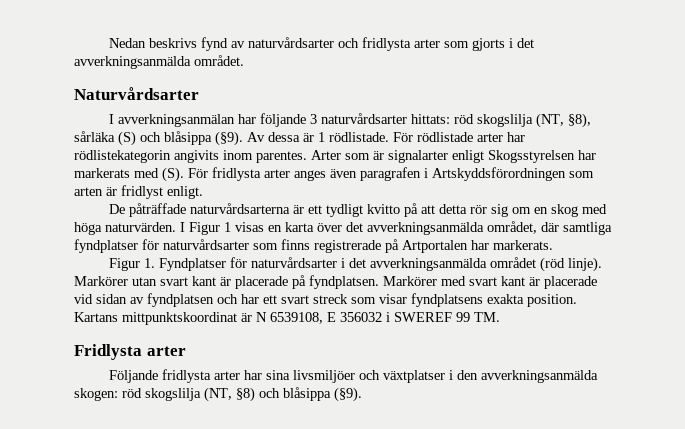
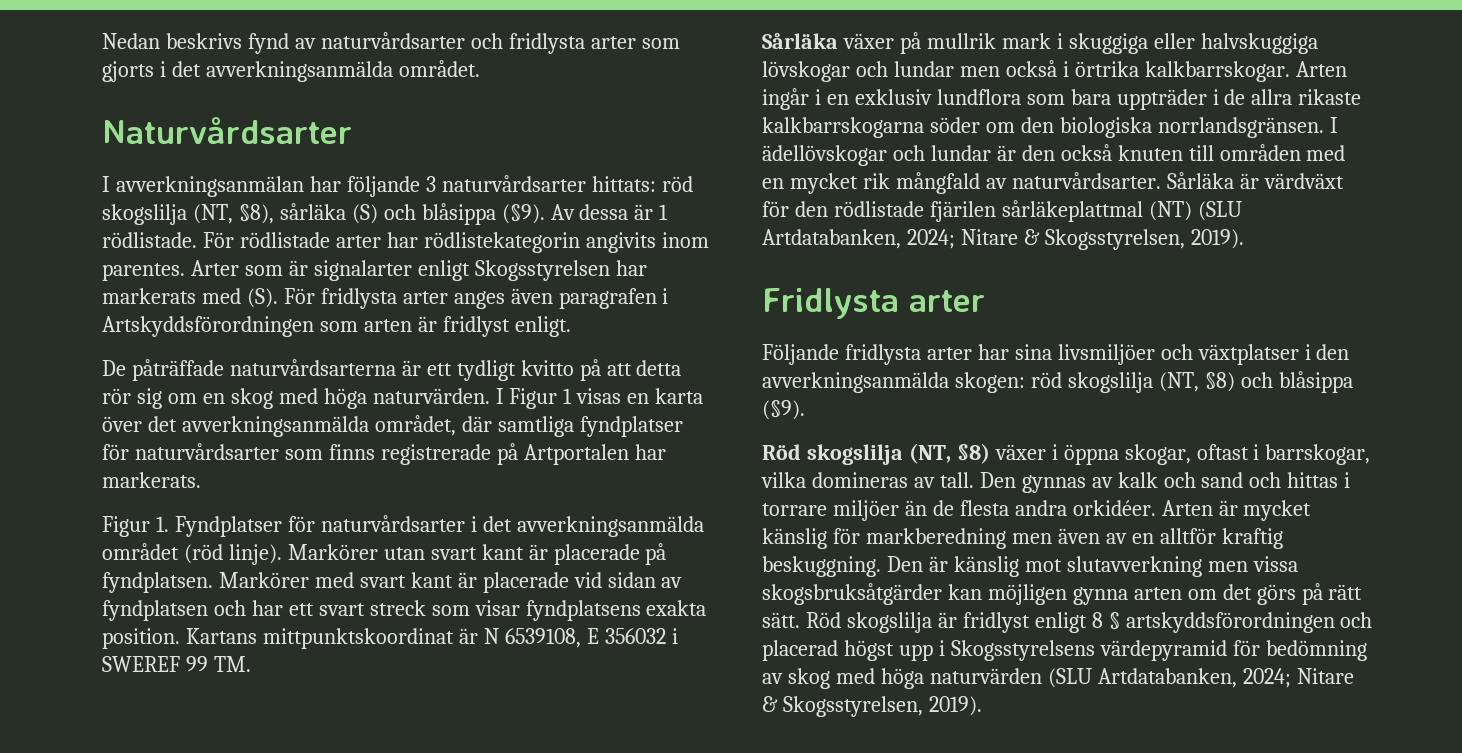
+ Sårläka växer på mullrik mark i skuggiga eller halvskuggiga lövskogar och lundar men också i örtrika kalkbarrskogar. Arten ingår i en exklusiv lundflora som bara uppträder i de allra rikaste kalkbarrskogarna söder om den biologiska norrlandsgränsen. I ädellövskogar och lundar är den också knuten till områden med en mycket rik mångfald av naturvårdsarter. Sårläka är värdväxt för den rödlistade fjärilen sårläkeplattmal (NT) (SLU Artdatabanken, 2024; Nitare & Skogsstyrelsen, 2019).
+ Röd skogslilja (NT, §8) växer i öppna skogar, oftast i barrskogar, vilka domineras av tall. Den gynnas av kalk och sand och hittas i torrare miljöer än de flesta andra orkidéer. Arten är mycket känslig för markberedning men även av en alltför kraftig beskuggning. Den är känslig mot slutavverkning men vissa skogsbruksåtgärder kan möjligen gynna arten om det görs på rätt sätt. Röd skogslilja är fridlyst enligt 8 § artskyddsförordningen och placerad högst upp i Skogsstyrelsens värdepyramid för bedömning av skog med höga naturvärden (SLU Artdatabanken, 2024; Nitare & Skogsstyrelsen, 2019).

